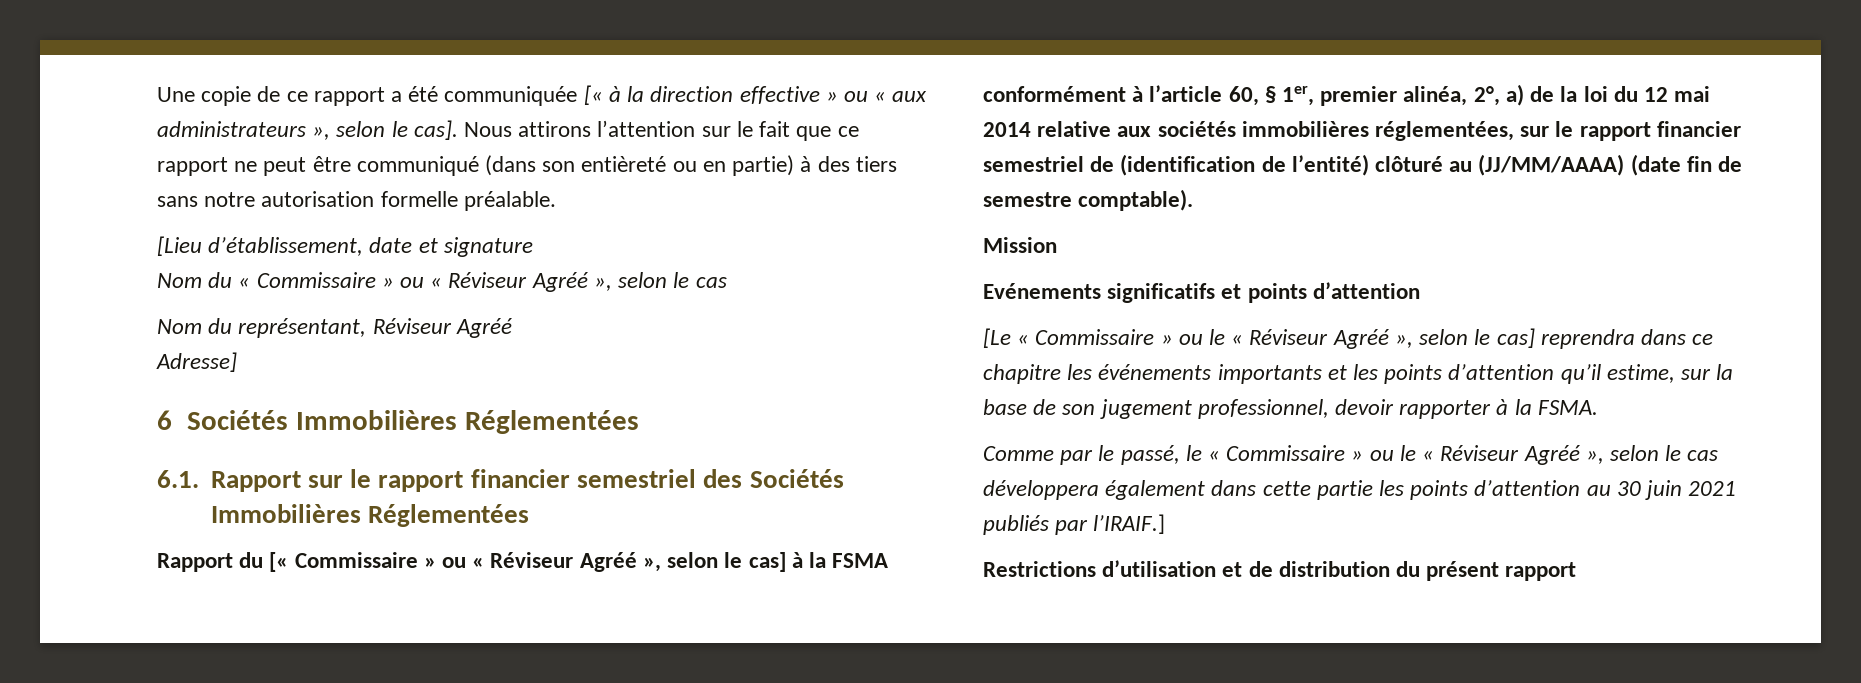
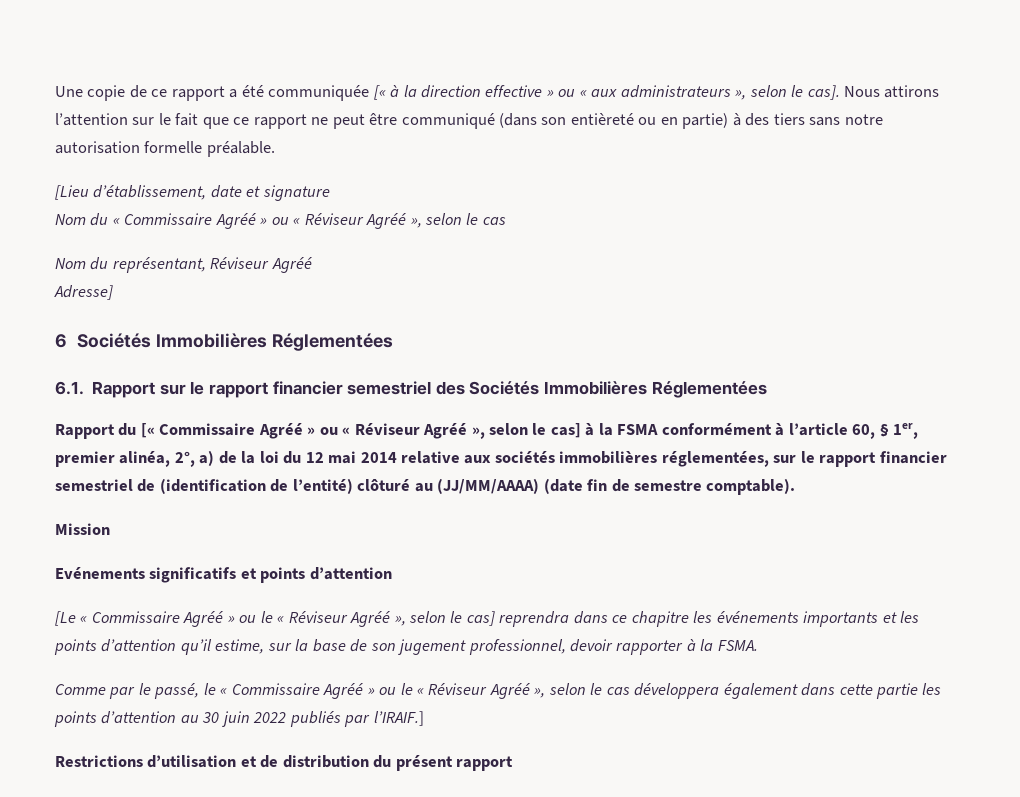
- Nom du « Commissaire » ou « Réviseur Agréé », selon le cas
+ Nom du « Commissaire Agréé » ou « Réviseur Agréé », selon le cas
- Rapport du [« Commissaire » ou « Réviseur Agréé », selon le cas] à la FSMA conformément à l’article 60, § 1er, premier alinéa, 2°, a) de la loi du 12 mai 2014 relative aux sociétés immobilières réglementées, sur le rapport financier semestriel de (identification de l’entité) clôturé au (JJ/MM/AAAA) (date fin de semestre comptable).
+ Rapport du [« Commissaire Agréé » ou « Réviseur Agréé », selon le cas] à la FSMA conformément à l’article 60, § 1er, premier alinéa, 2°, a) de la loi du 12 mai 2014 relative aux sociétés immobilières réglementées, sur le rapport financier semestriel de (identification de l’entité) clôturé au (JJ/MM/AAAA) (date fin de semestre comptable).
- [Le « Commissaire » ou le « Réviseur Agréé », selon le cas] reprendra dans ce chapitre les événements importants et les points d’attention qu’il estime, sur la base de son jugement professionnel, devoir rapporter à la FSMA.
+ [Le « Commissaire Agréé » ou le « Réviseur Agréé », selon le cas] reprendra dans ce chapitre les événements importants et les points d’attention qu’il estime, sur la base de son jugement professionnel, devoir rapporter à la FSMA.
- Comme par le passé, le « Commissaire » ou le « Réviseur Agréé », selon le cas développera également dans cette partie les points d’attention au 30 juin 2021 publiés par l’IRAIF.]
+ Comme par le passé, le « Commissaire Agréé » ou le « Réviseur Agréé », selon le cas développera également dans cette partie les points d’attention au 30 juin 2022 publiés par l’IRAIF.]

